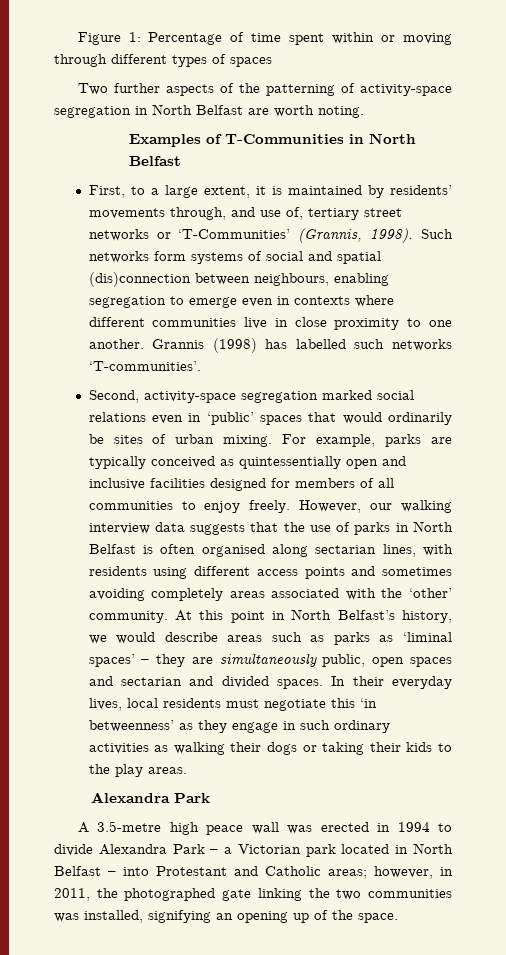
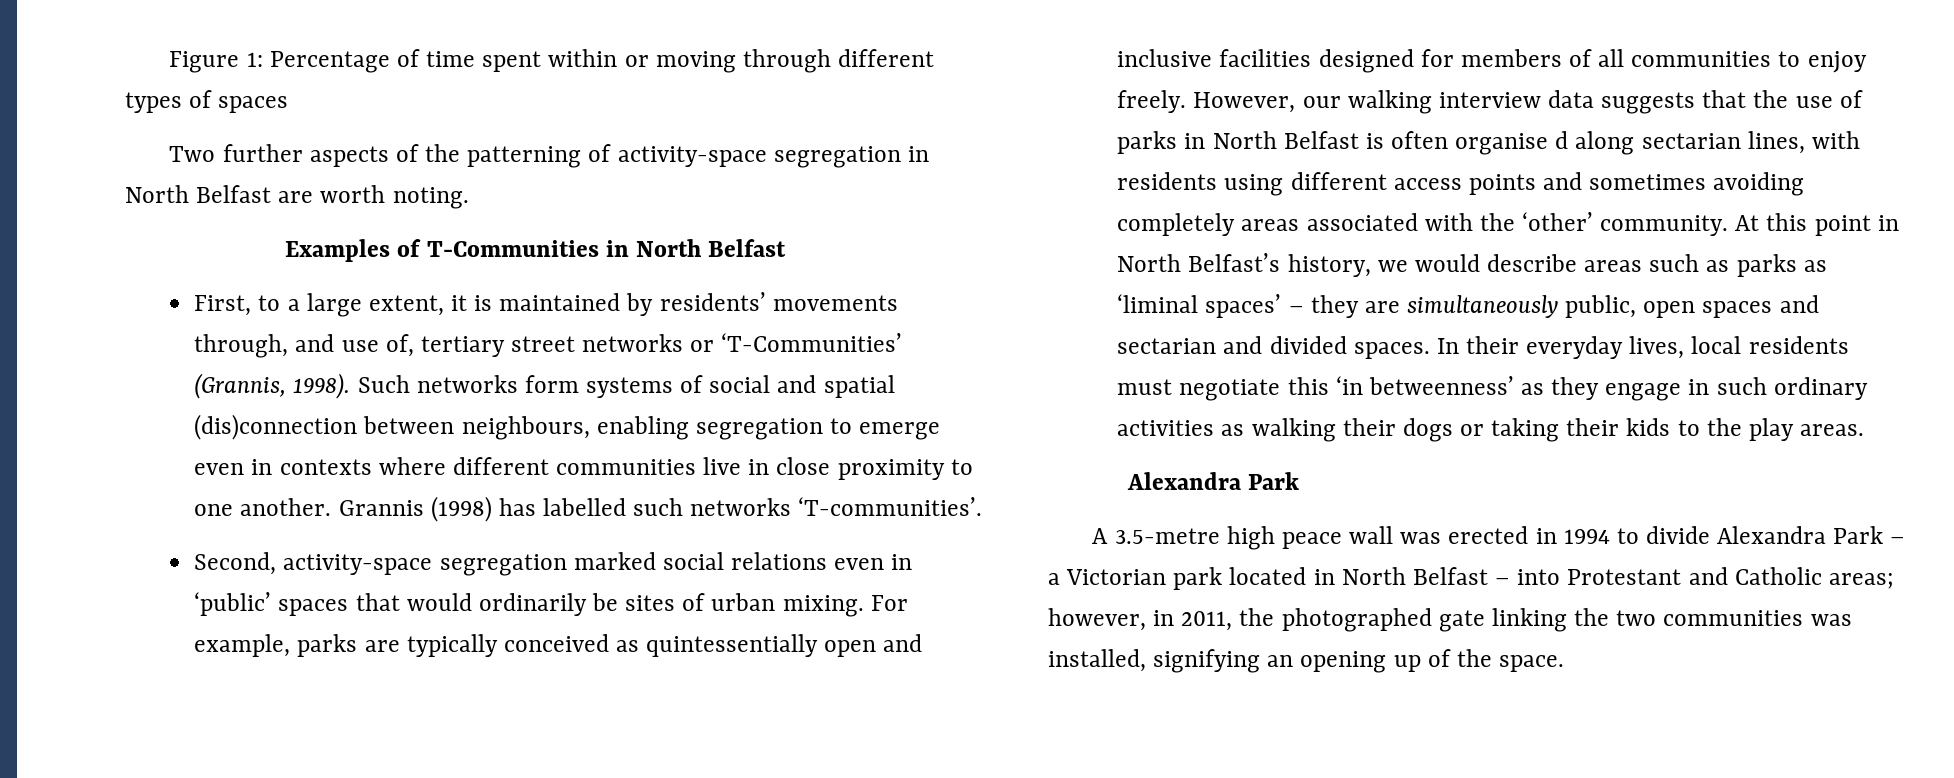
- However, our walking interview data suggests that the use of parks in North Belfast is often organised along sectarian lines, with residents using different access points and sometimes avoiding completely areas associated with the ‘other’ community.
+ However, our walking interview data suggests that the use of parks in North Belfast is often organise d along sectarian lines, with residents using different access points and sometimes avoiding completely areas associated with the ‘other’ community.

